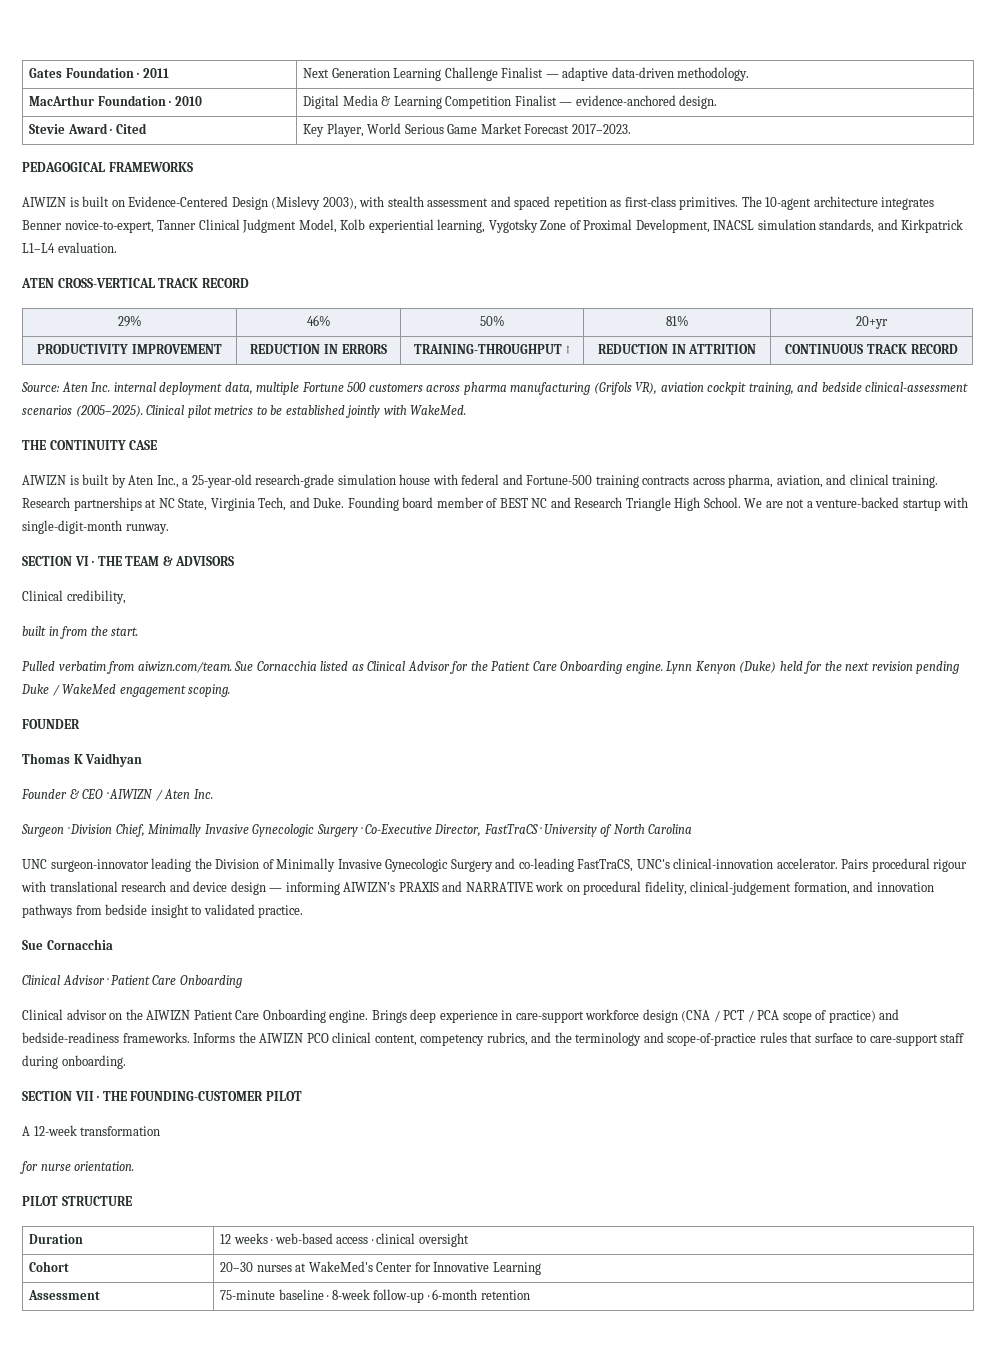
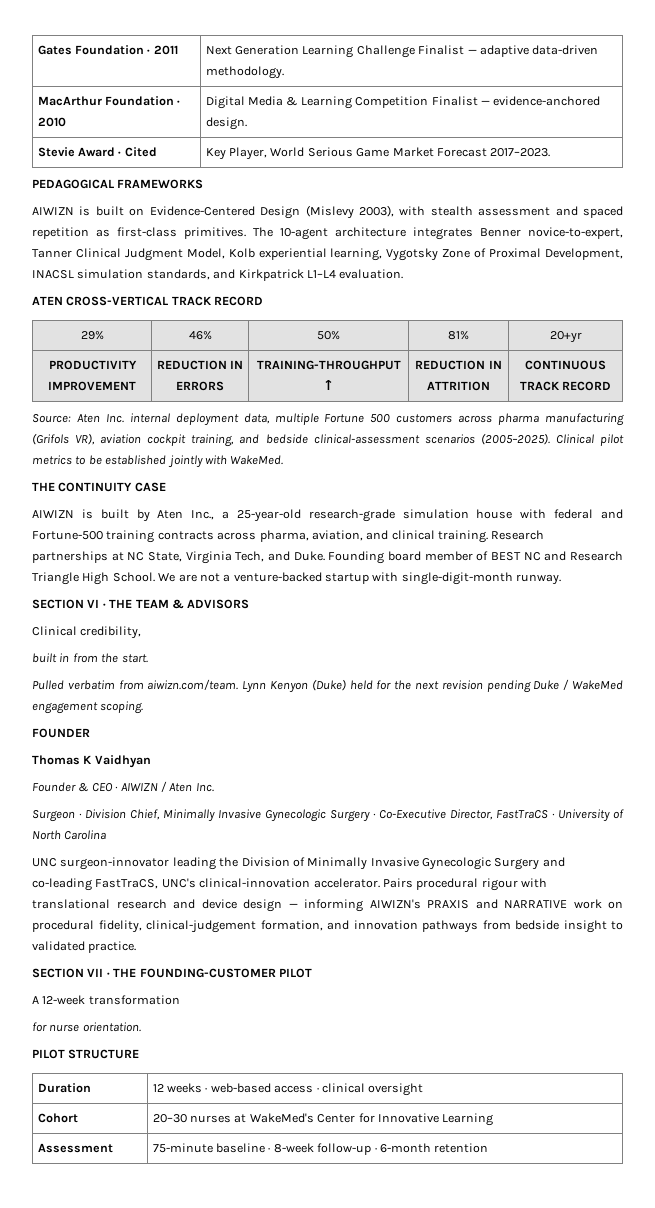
- Pulled verbatim from aiwizn.com/team. Sue Cornacchia listed as Clinical Advisor for the Patient Care Onboarding engine. Lynn Kenyon (Duke) held for the next revision pending Duke / WakeMed engagement scoping.
+ Pulled verbatim from aiwizn.com/team. Lynn Kenyon (Duke) held for the next revision pending Duke / WakeMed engagement scoping.
  Pairs procedural rigour with translational research and device design — informing AIWIZN's PRAXIS and NARRATIVE work on procedural fidelity, clinical-judgement formation, and innovation pathways from bedside insight to validated practice.
- Sue Cornacchia
- Clinical Advisor · Patient Care Onboarding
- Clinical advisor on the AIWIZN Patient Care Onboarding engine. Brings deep experience in care-support workforce design (CNA / PCT / PCA scope of practice) and bedside-readiness frameworks. Informs the AIWIZN PCO clinical content, competency rubrics, and the terminology and scope-of-practice rules that surface to care-support staff during onboarding.

